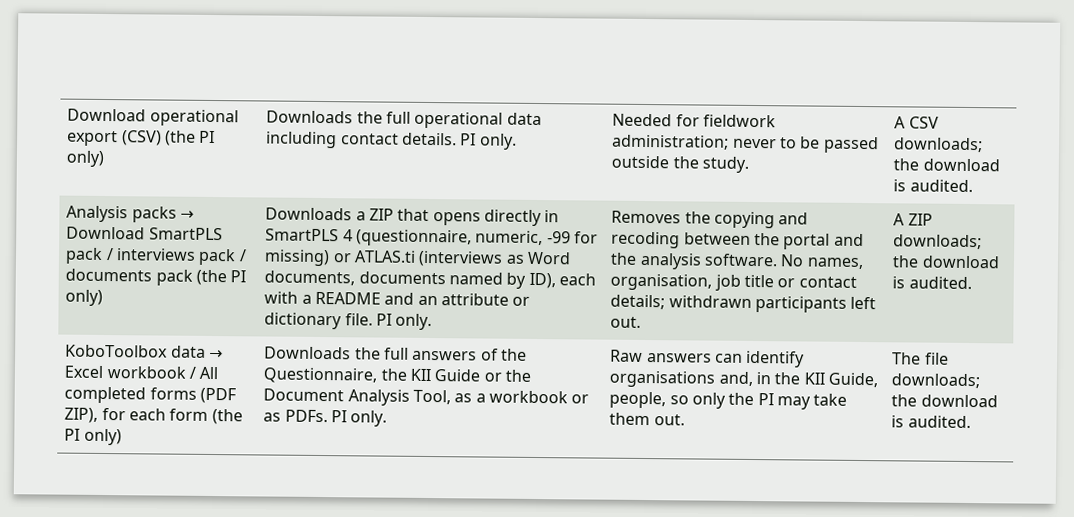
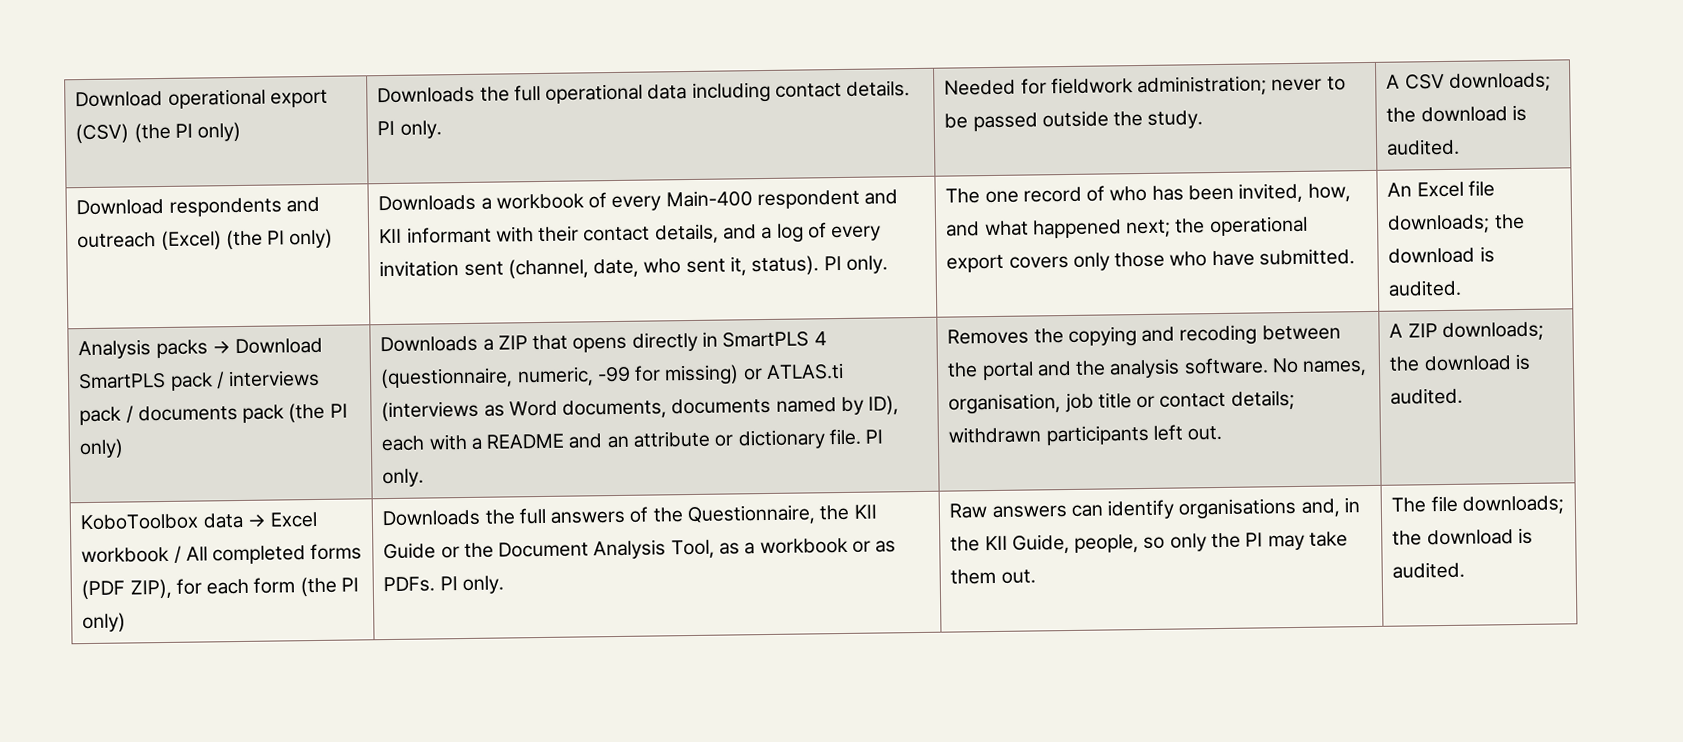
+ Download respondents and outreach (Excel) (the PI only) | Downloads a workbook of every Main-400 respondent and KII informant with their contact details, and a log of every invitation sent (channel, date, who sent it, status). PI only. | The one record of who has been invited, how, and what happened next; the operational export covers only those who have submitted. | An Excel file downloads; the download is audited.

